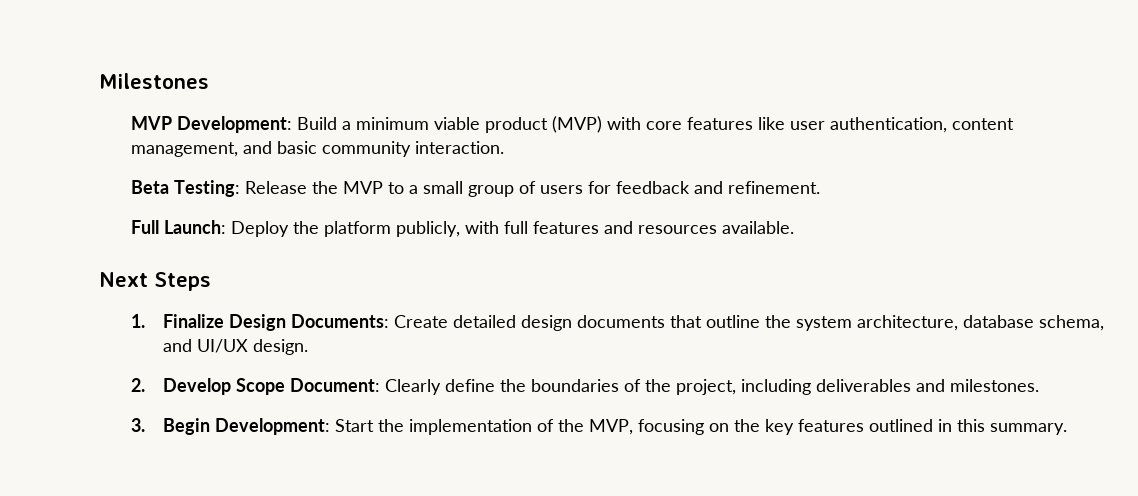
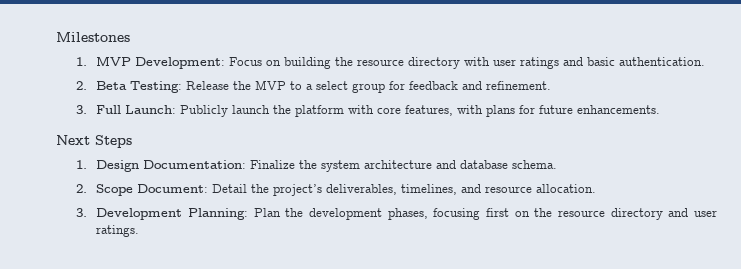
- MVP Development: Build a minimum viable product (MVP) with core features like user authentication, content management, and basic community interaction.
- Beta Testing: Release the MVP to a small group of users for feedback and refinement.
+ 1. MVP Development: Focus on building the resource directory with user ratings and basic authentication.
+ 2. Beta Testing: Release the MVP to a select group for feedback and refinement.
- Full Launch: Deploy the platform publicly, with full features and resources available.
+ 3. Full Launch: Publicly launch the platform with core features, with plans for future enhancements.
  Next Steps
- 1. Finalize Design Documents: Create detailed design documents that outline the system architecture, database schema, and UI/UX design.
- 2. Develop Scope Document: Clearly define the boundaries of the project, including deliverables and milestones.
- 3. Begin Development: Start the implementation of the MVP, focusing on the key features outlined in this summary.
+ 1. Design Documentation: Finalize the system architecture and database schema.
+ 2. Scope Document: Detail the project’s deliverables, timelines, and resource allocation.
+ 3. Development Planning: Plan the development phases, focusing first on the resource directory and user ratings.

